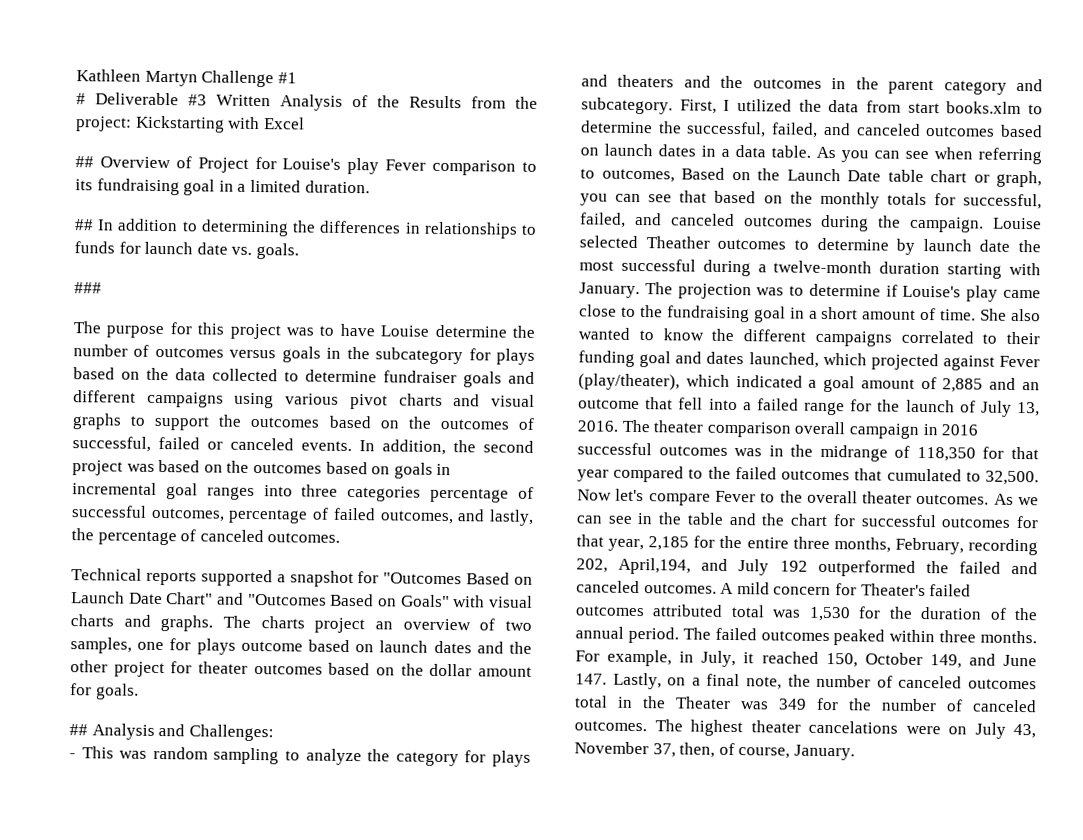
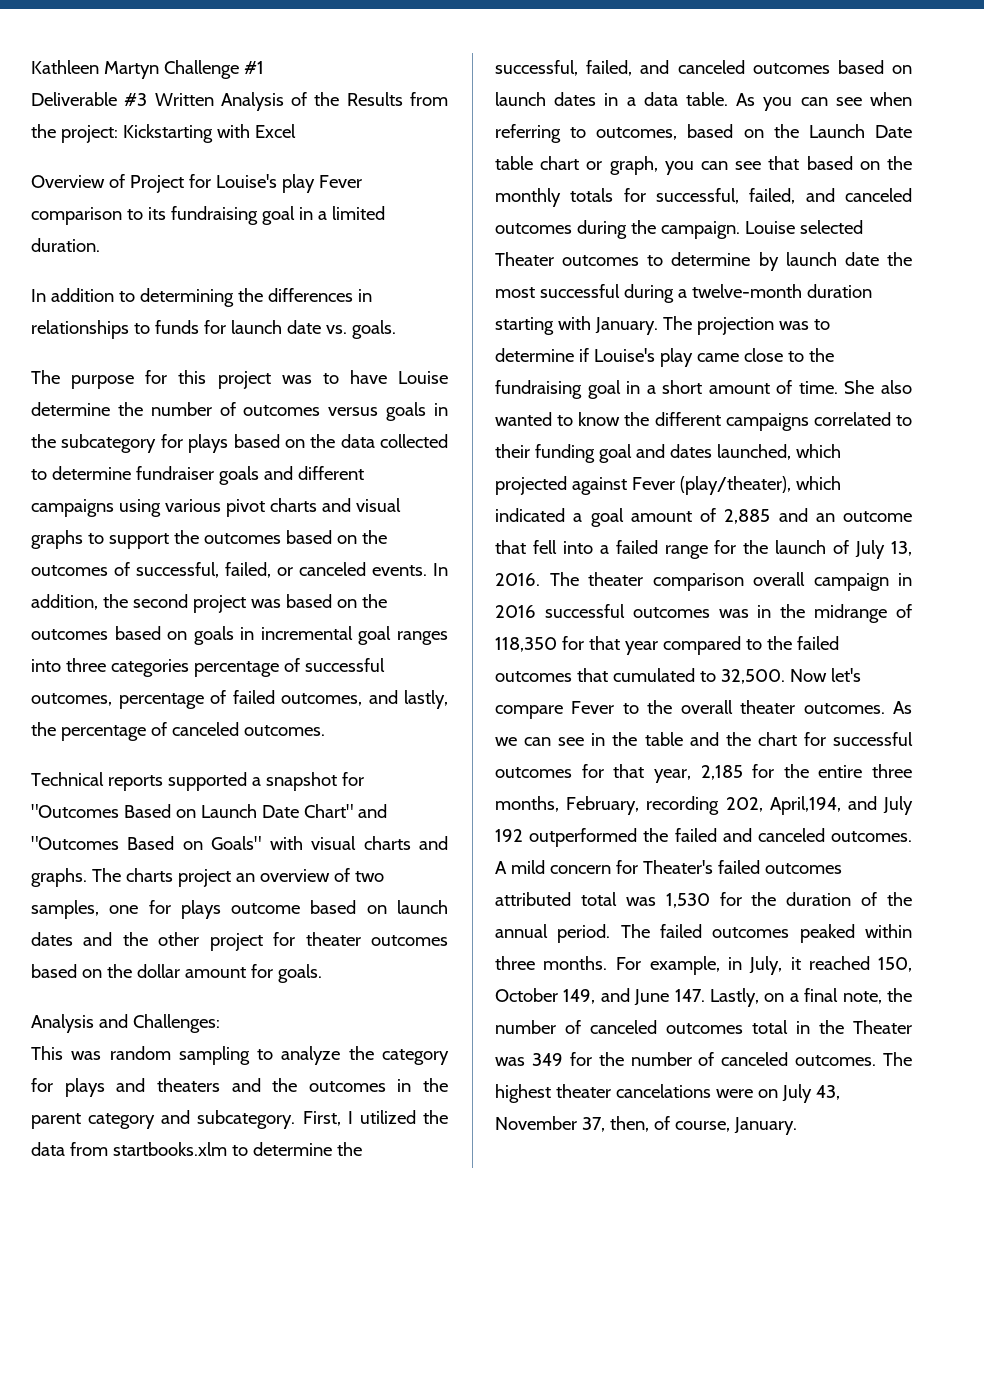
- # Deliverable #3 Written Analysis of the Results from the project: Kickstarting with Excel
+ Deliverable #3 Written Analysis of the Results from the project: Kickstarting with Excel
- ## Overview of Project for Louise's play Fever comparison to its fundraising goal in a limited duration.
+ Overview of Project for Louise's play Fever comparison to its fundraising goal in a limited duration.
- ## In addition to determining the differences in relationships to funds for launch date vs. goals.
+ In addition to determining the differences in relationships to funds for launch date vs. goals.
- ###
- The purpose for this project was to have Louise determine the number of outcomes versus goals in the subcategory for plays based on the data collected to determine fundraiser goals and different campaigns using various pivot charts and visual graphs to support the outcomes based on the outcomes of successful, failed or canceled events.
+ The purpose for this project was to have Louise determine the number of outcomes versus goals in the subcategory for plays based on the data collected to determine fundraiser goals and different campaigns using various pivot charts and visual graphs to support the outcomes based on the outcomes of successful, failed, or canceled events.
- ## Analysis and Challenges:
+ Analysis and Challenges:
- - This was random sampling to analyze the category for plays and theaters and the outcomes in the parent category and subcategory.
+ This was random sampling to analyze the category for plays and theaters and the outcomes in the parent category and subcategory.
- First, I utilized the data from start books.xlm to determine the successful, failed, and canceled outcomes based on launch dates in a data table.
+ First, I utilized the data from startbooks.xlm to determine the successful, failed, and canceled outcomes based on launch dates in a data table.
- As you can see when referring to outcomes, Based on the Launch Date table chart or graph, you can see that based on the monthly totals for successful, failed, and canceled outcomes during the campaign.
+ As you can see when referring to outcomes, based on the Launch Date table chart or graph, you can see that based on the monthly totals for successful, failed, and canceled outcomes during the campaign.
- Louise selected Theather outcomes to determine by launch date the most successful during a twelve-month duration starting with January.
+ Louise selected Theater outcomes to determine by launch date the most successful during a twelve-month duration starting with January.

